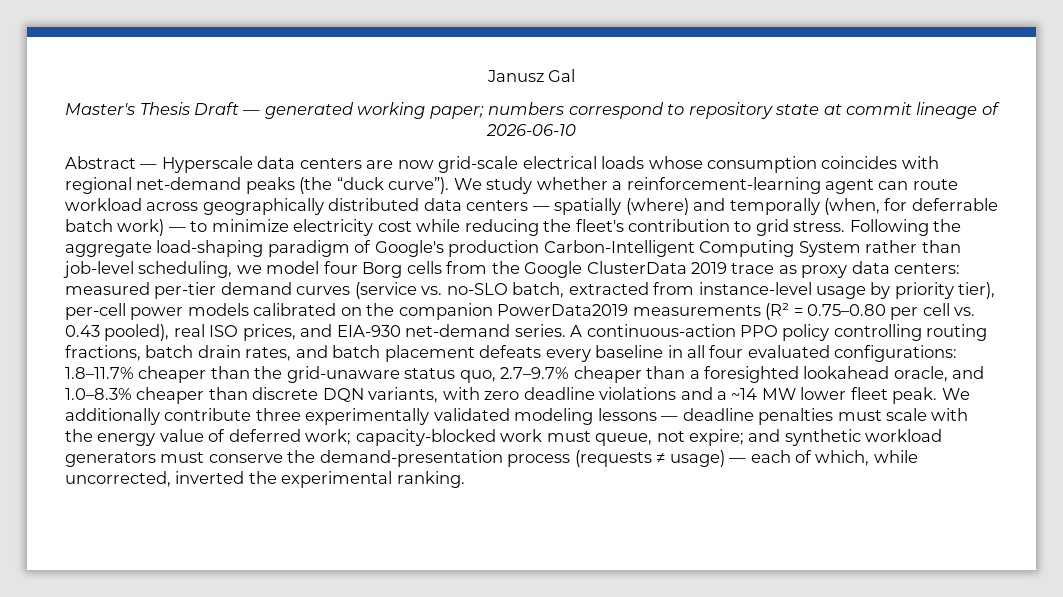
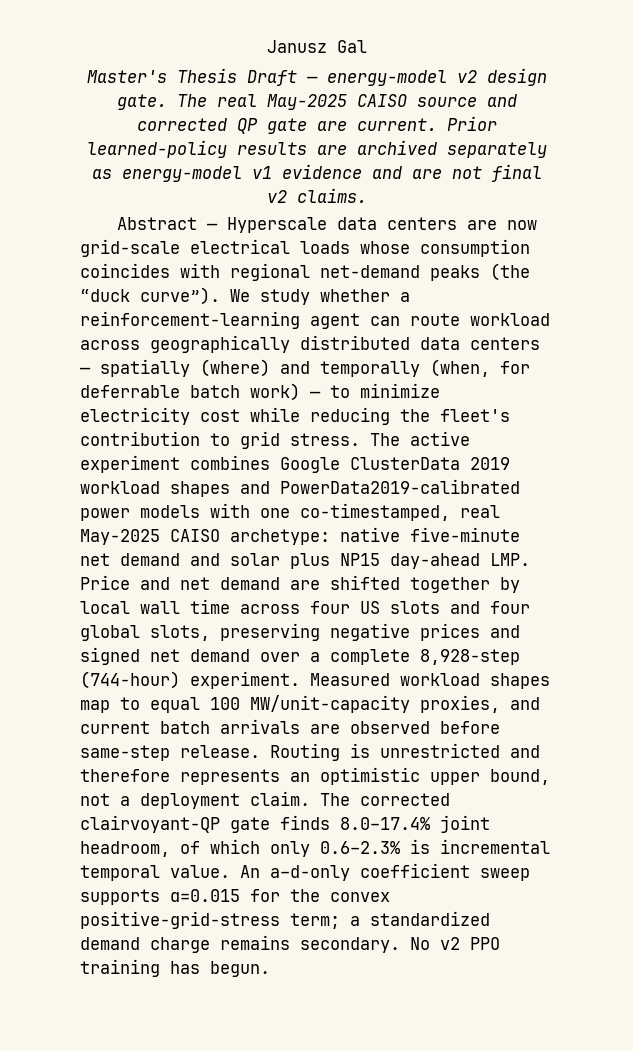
- Master's Thesis Draft — generated working paper; numbers correspond to repository state at commit lineage of 2026-06-10
+ Master's Thesis Draft — energy-model v2 design gate. The real May-2025 CAISO source and corrected QP gate are current. Prior learned-policy results are archived separately as energy-model v1 evidence and are not final v2 claims.
- Following the aggregate load-shaping paradigm of Google's production Carbon-Intelligent Computing System rather than job-level scheduling, we model four Borg cells from the Google ClusterData 2019 trace as proxy data centers: measured per-tier demand curves (service vs. no-SLO batch, extracted from instance-level usage by priority tier), per-cell power models calibrated on the companion PowerData2019 measurements (R² = 0.75–0.80 per cell vs. 0.43 pooled), real ISO prices, and EIA-930 net-demand series. A continuous-action PPO policy controlling routing fractions, batch drain rates, and batch placement defeats every baseline in all four evaluated configurations: 1.8–11.7% cheaper than the grid-unaware status quo, 2.7–9.7% cheaper than a foresighted lookahead oracle, and 1.0–8.3% cheaper than discrete DQN variants, with zero deadline violations and a ~14 MW lower fleet peak. We additionally contribute three experimentally validated modeling lessons — deadline penalties must scale with the energy value of deferred work; capacity-blocked work must queue, not expire; and synthetic workload generators must conserve the demand-presentation process (requests ≠ usage) — each of which, while uncorrected, inverted the experimental ranking.
+ The active experiment combines Google ClusterData 2019 workload shapes and PowerData2019-calibrated power models with one co-timestamped, real May-2025 CAISO archetype: native five-minute net demand and solar plus NP15 day-ahead LMP. Price and net demand are shifted together by local wall time across four US slots and four global slots, preserving negative prices and signed net demand over a complete 8,928-step (744-hour) experiment. Measured workload shapes map to equal 100 MW/unit-capacity proxies, and current batch arrivals are observed before same-step release. Routing is unrestricted and therefore represents an optimistic upper bound, not a deployment claim. The corrected clairvoyant-QP gate finds 8.0–17.4% joint headroom, of which only 0.6–2.3% is incremental temporal value. An a–d-only coefficient sweep supports α=0.015 for the convex positive-grid-stress term; a standardized demand charge remains secondary. No v2 PPO training has begun.

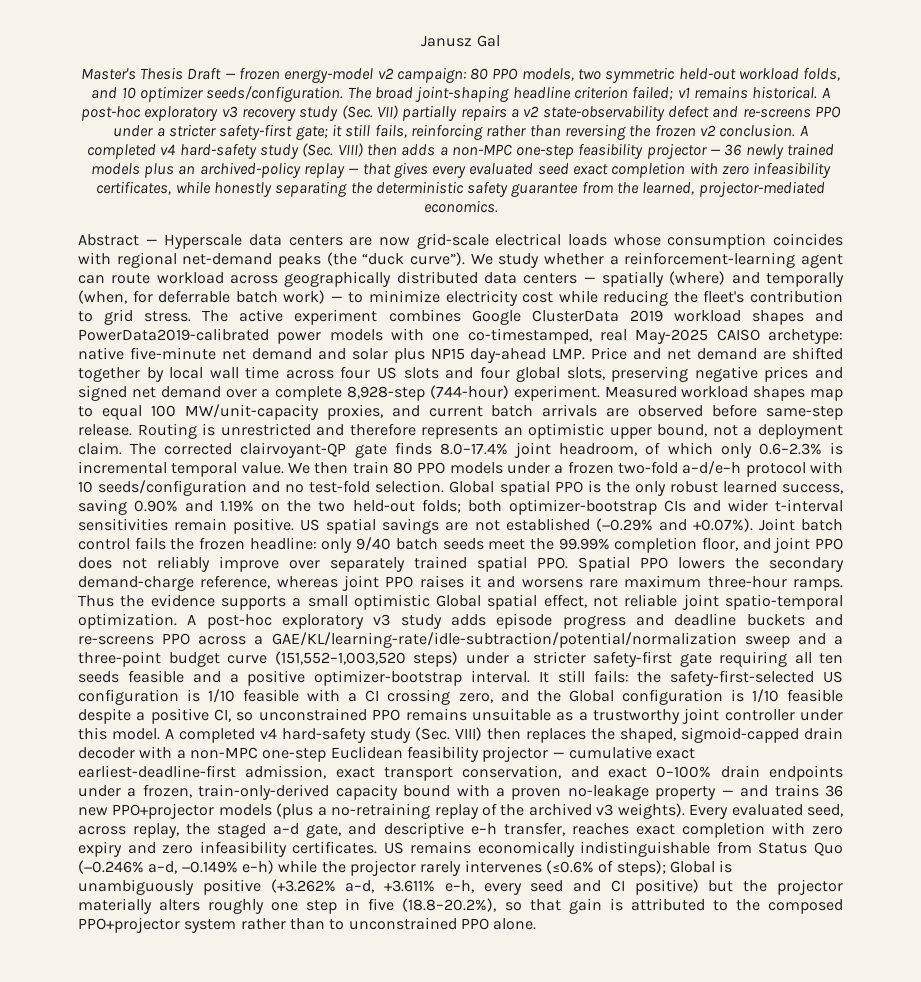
- Master's Thesis Draft — energy-model v2 design gate. The real May-2025 CAISO source and corrected QP gate are current. Prior learned-policy results are archived separately as energy-model v1 evidence and are not final v2 claims.
+ Master's Thesis Draft — frozen energy-model v2 campaign: 80 PPO models, two symmetric held-out workload folds, and 10 optimizer seeds/configuration. The broad joint-shaping headline criterion failed; v1 remains historical. A post-hoc exploratory v3 recovery study (Sec. VII) partially repairs a v2 state-observability defect and re-screens PPO under a stricter safety-first gate; it still fails, reinforcing rather than reversing the frozen v2 conclusion. A completed v4 hard-safety study (Sec. VIII) then adds a non-MPC one-step feasibility projector — 36 newly trained models plus an archived-policy replay — that gives every evaluated seed exact completion with zero infeasibility certificates, while honestly separating the deterministic safety guarantee from the learned, projector-mediated economics.
- An a–d-only coefficient sweep supports α=0.015 for the convex positive-grid-stress term; a standardized demand charge remains secondary. No v2 PPO training has begun.
+ We then train 80 PPO models under a frozen two-fold a–d/e–h protocol with 10 seeds/configuration and no test-fold selection. Global spatial PPO is the only robust learned success, saving 0.90% and 1.19% on the two held-out folds; both optimizer-bootstrap CIs and wider t-interval sensitivities remain positive. US spatial savings are not established (−0.29% and +0.07%). Joint batch control fails the frozen headline: only 9/40 batch seeds meet the 99.99% completion floor, and joint PPO does not reliably improve over separately trained spatial PPO. Spatial PPO lowers the secondary demand-charge reference, whereas joint PPO raises it and worsens rare maximum three-hour ramps. Thus the evidence supports a small optimistic Global spatial effect, not reliable joint spatio-temporal optimization. A post-hoc exploratory v3 study adds episode progress and deadline buckets and re-screens PPO across a GAE/KL/learning-rate/idle-subtraction/potential/normalization sweep and a three-point budget curve (151,552–1,003,520 steps) under a stricter safety-first gate requiring all ten seeds feasible and a positive optimizer-bootstrap interval. It still fails: the safety-first-selected US configuration is 1/10 feasible with a CI crossing zero, and the Global configuration is 1/10 feasible despite a positive CI, so unconstrained PPO remains unsuitable as a trustworthy joint controller under this model. A completed v4 hard-safety study (Sec. VIII) then replaces the shaped, sigmoid-capped drain decoder with a non-MPC one-step Euclidean feasibility projector — cumulative exact earliest-deadline-first admission, exact transport conservation, and exact 0–100% drain endpoints under a frozen, train-only-derived capacity bound with a proven no-leakage property — and trains 36 new PPO+projector models (plus a no-retraining replay of the archived v3 weights). Every evaluated seed, across replay, the staged a–d gate, and descriptive e–h transfer, reaches exact completion with zero expiry and zero infeasibility certificates. US remains economically indistinguishable from Status Quo (−0.246% a–d, −0.149% e–h) while the projector rarely intervenes (≤0.6% of steps); Global is unambiguously positive (+3.262% a–d, +3.611% e–h, every seed and CI positive) but the projector materially alters roughly one step in five (18.8–20.2%), so that gain is attributed to the composed PPO+projector system rather than to unconstrained PPO alone.

